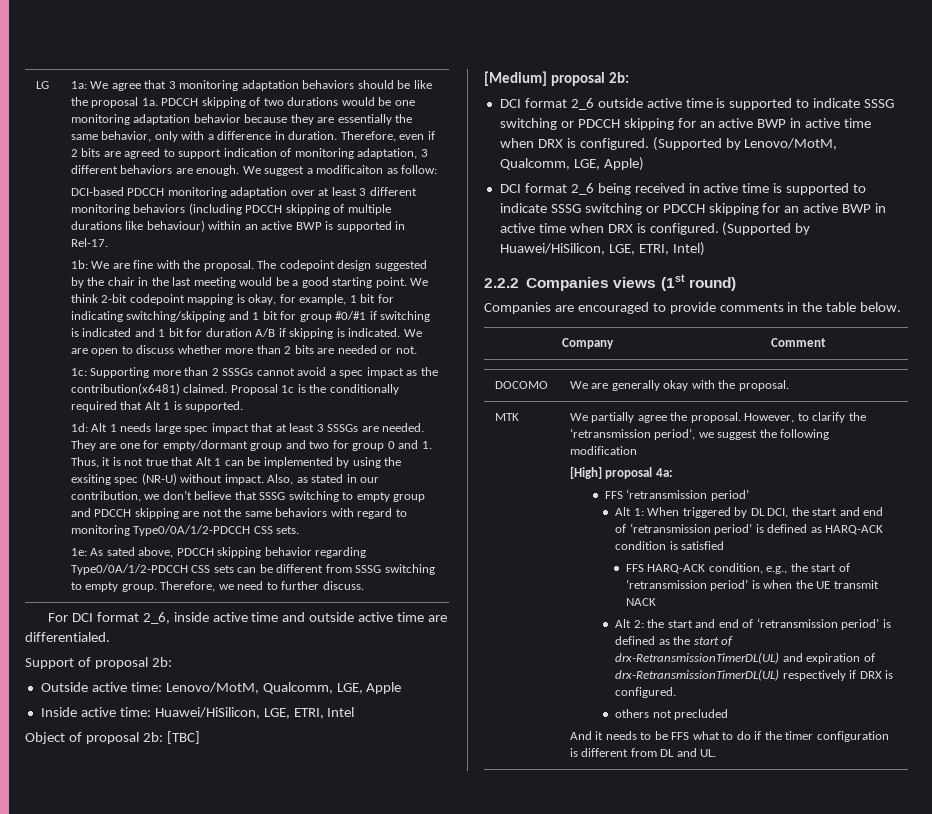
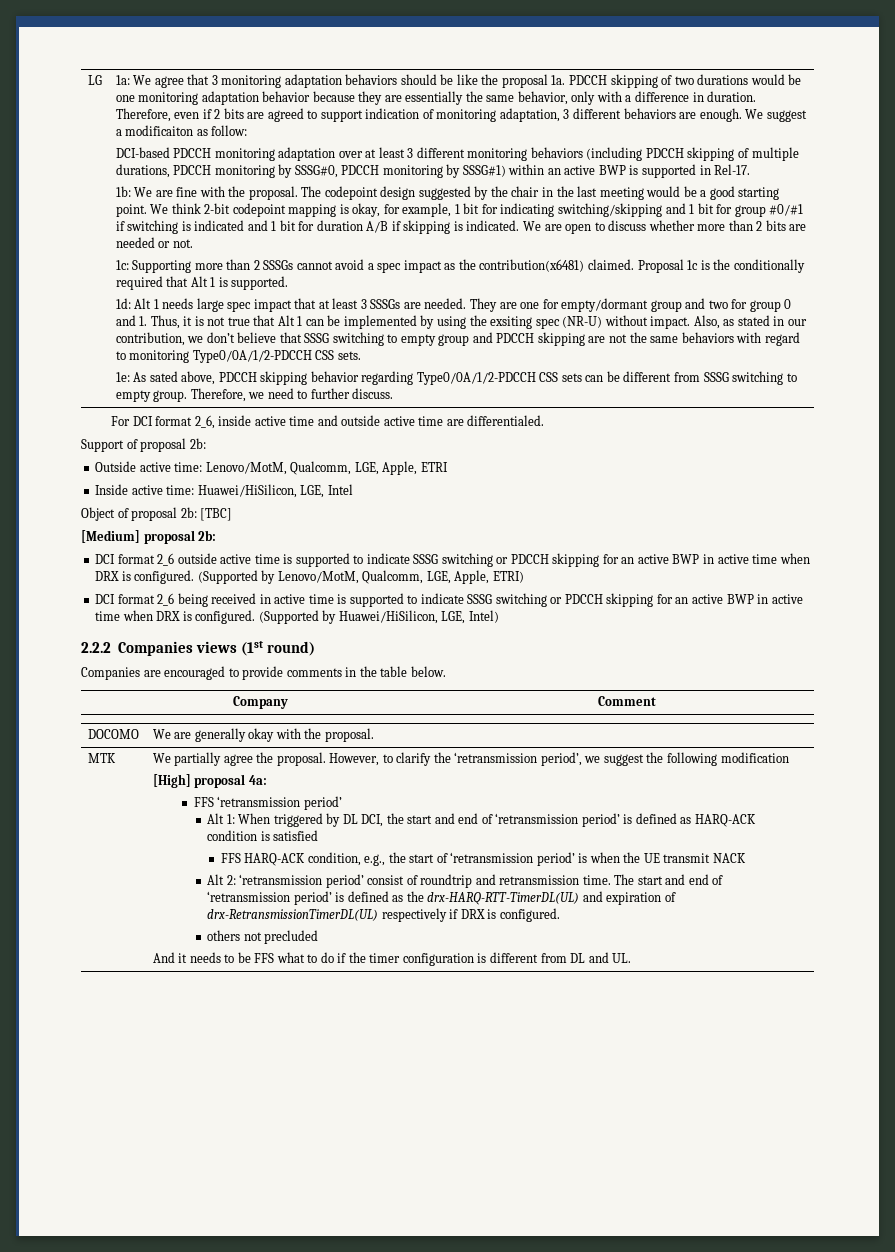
- DCI-based PDCCH monitoring adaptation over at least 3 different monitoring behaviors (including PDCCH skipping of multiple durations like behaviour) within an active BWP is supported in Rel-17.
+ DCI-based PDCCH monitoring adaptation over at least 3 different monitoring behaviors (including PDCCH skipping of multiple durations, PDCCH monitoring by SSSG#0, PDCCH monitoring by SSSG#1) within an active BWP is supported in Rel-17.
- Outside active time: Lenovo/MotM, Qualcomm, LGE, Apple
+ Outside active time: Lenovo/MotM, Qualcomm, LGE, Apple, ETRI
- Inside active time: Huawei/HiSilicon, LGE, ETRI, Intel
+ Inside active time: Huawei/HiSilicon, LGE, Intel
- (Supported by Lenovo/MotM, Qualcomm, LGE, Apple)
+ (Supported by Lenovo/MotM, Qualcomm, LGE, Apple, ETRI)
- (Supported by Huawei/HiSilicon, LGE, ETRI, Intel)
+ (Supported by Huawei/HiSilicon, LGE, Intel)
- Alt 2: the start and end of ‘retransmission period’ is defined as the start of drx-RetransmissionTimerDL(UL) and expiration of drx-RetransmissionTimerDL(UL) respectively if DRX is configured.
+ Alt 2: ‘retransmission period’ consist of roundtrip and retransmission time. The start and end of ‘retransmission period’ is defined as the drx-HARQ-RTT-TimerDL(UL) and expiration of drx-RetransmissionTimerDL(UL) respectively if DRX is configured.

